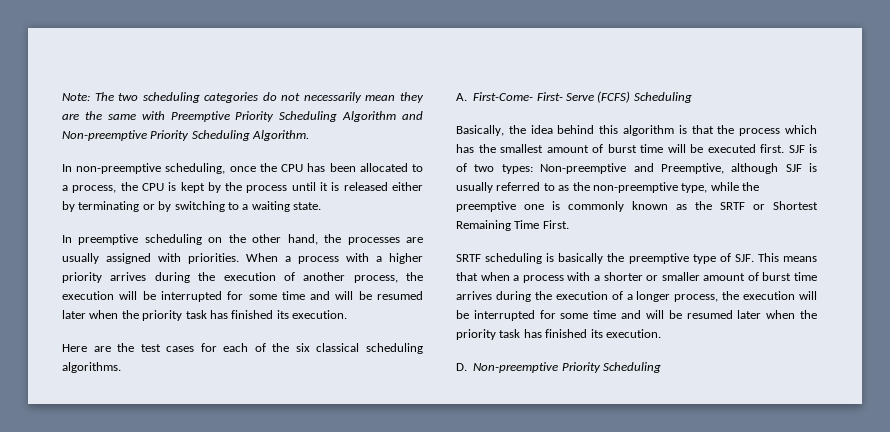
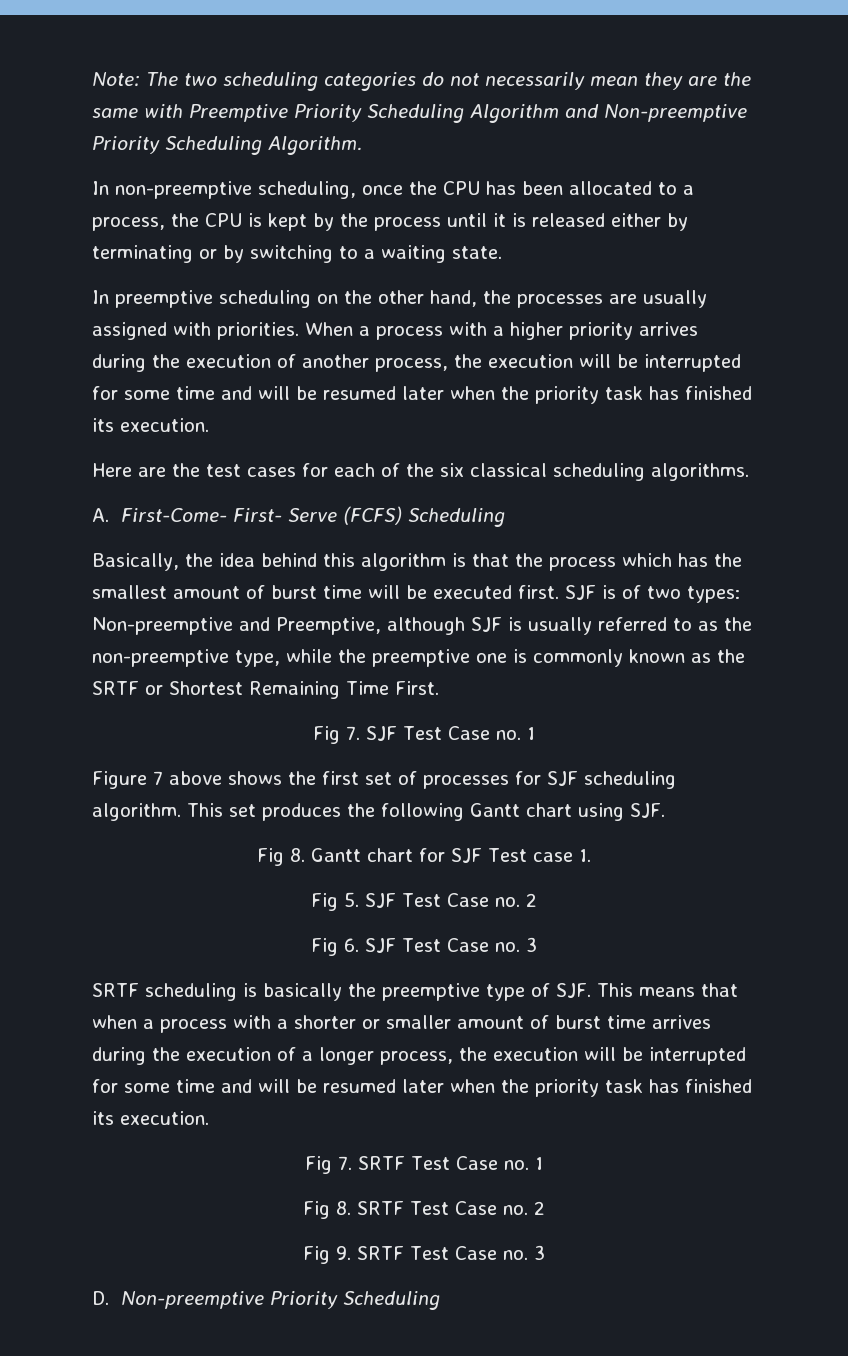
+ Fig 7. SJF Test Case no. 1
+ Figure 7 above shows the first set of processes for SJF scheduling algorithm. This set produces the following Gantt chart using SJF.
+ Fig 8. Gantt chart for SJF Test case 1.
+ Fig 5. SJF Test Case no. 2
+ Fig 6. SJF Test Case no. 3
+ Fig 7. SRTF Test Case no. 1
+ Fig 8. SRTF Test Case no. 2
+ Fig 9. SRTF Test Case no. 3

